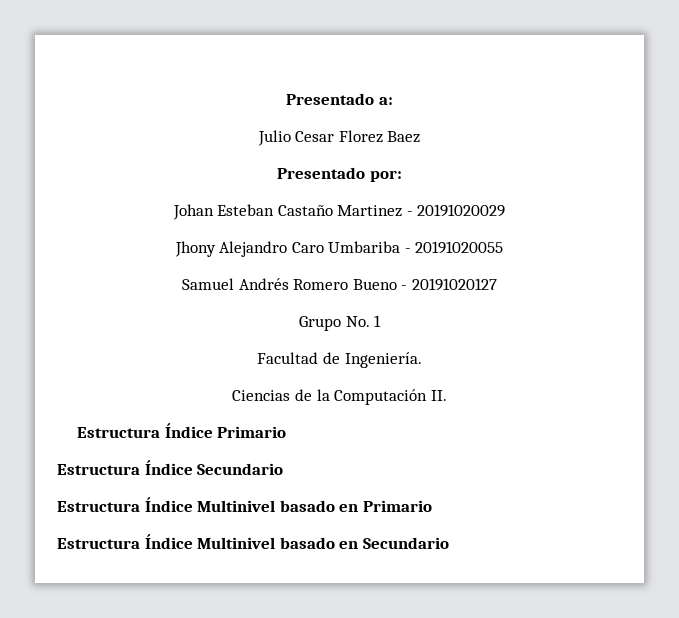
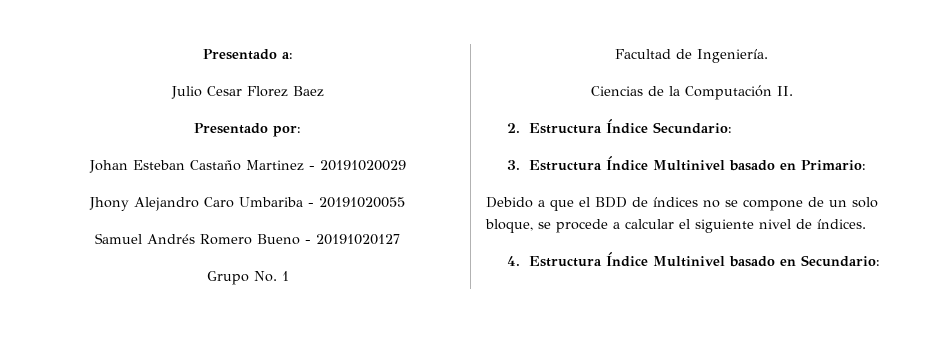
- Estructura Índice Primario
- Estructura Índice Secundario
- Estructura Índice Multinivel basado en Primario
- Estructura Índice Multinivel basado en Secundario
+ 2. Estructura Índice Secundario:
+ 3. Estructura Índice Multinivel basado en Primario:
+ Debido a que el BDD de índices no se compone de un solo bloque, se procede a calcular el siguiente nivel de índices.
+ 4. Estructura Índice Multinivel basado en Secundario:

